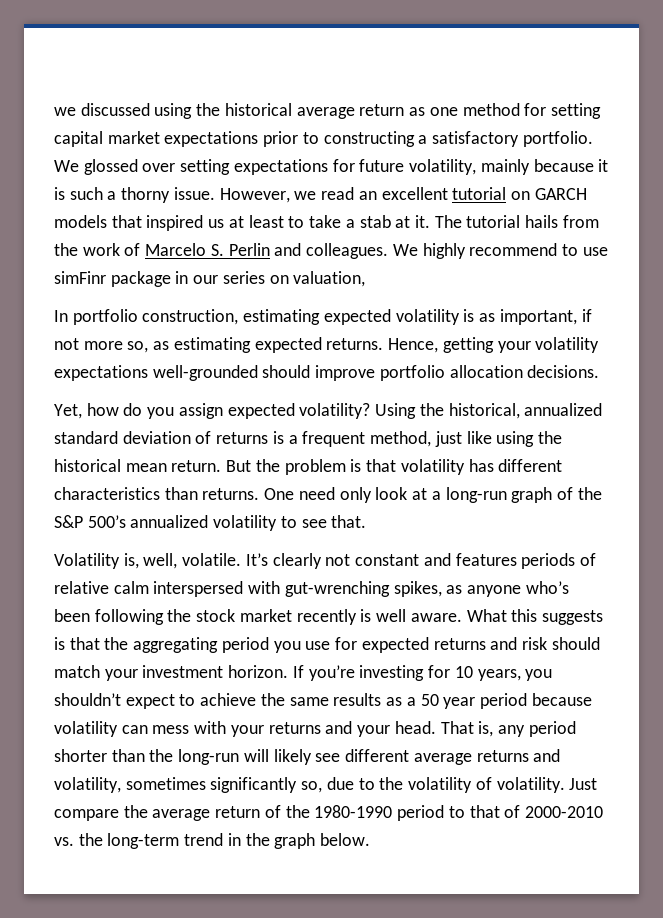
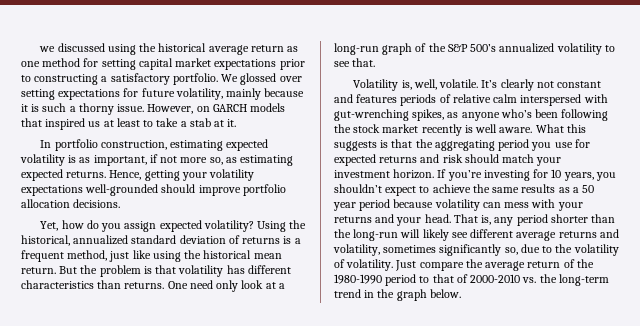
- However, we read an excellent tutorial on GARCH models that inspired us at least to take a stab at it. The tutorial hails from the work of Marcelo S. Perlin and colleagues. We highly recommend to use simFinr package in our series on valuation,
+ However, on GARCH models that inspired us at least to take a stab at it.

